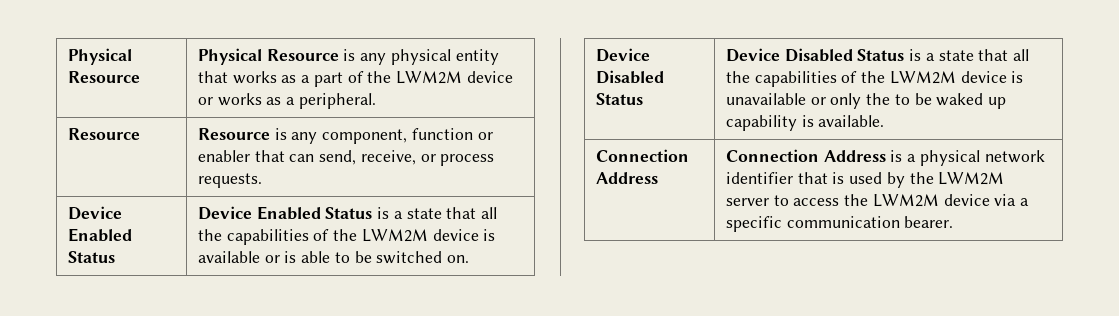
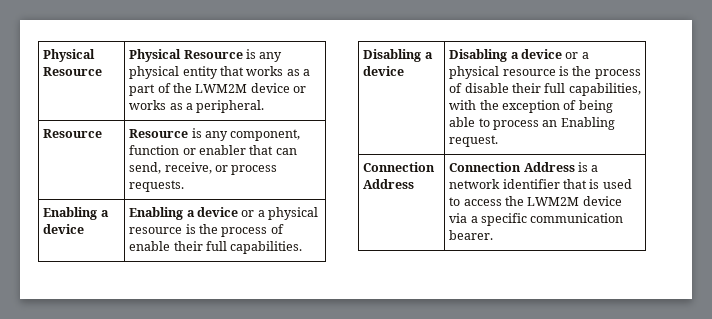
- Device Enabled Status | Device Enabled Status is a state that all the capabilities of the LWM2M device is available or is able to be switched on.
- Device Disabled Status | Device Disabled Status is a state that all the capabilities of the LWM2M device is unavailable or only the to be waked up capability is available.
+ Enabling a device | Enabling a device or a physical resource is the process of enable their full capabilities.
+ Disabling a device | Disabling a device or a physical resource is the process of disable their full capabilities, with the exception of being able to process an Enabling request.
- Connection Address | Connection Address is a physical network identifier that is used by the LWM2M server to access the LWM2M device via a specific communication bearer.
+ Connection Address | Connection Address is a network identifier that is used to access the LWM2M device via a specific communication bearer.

